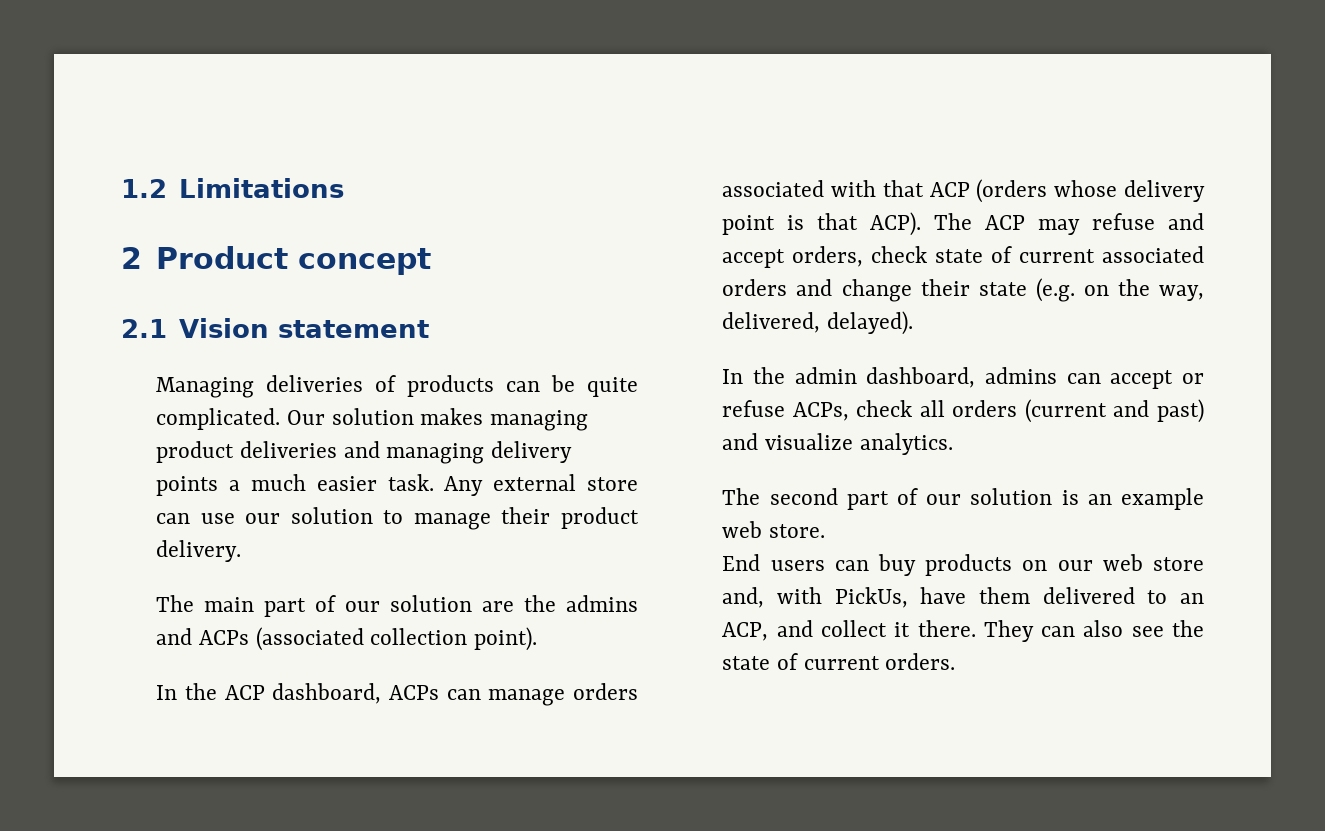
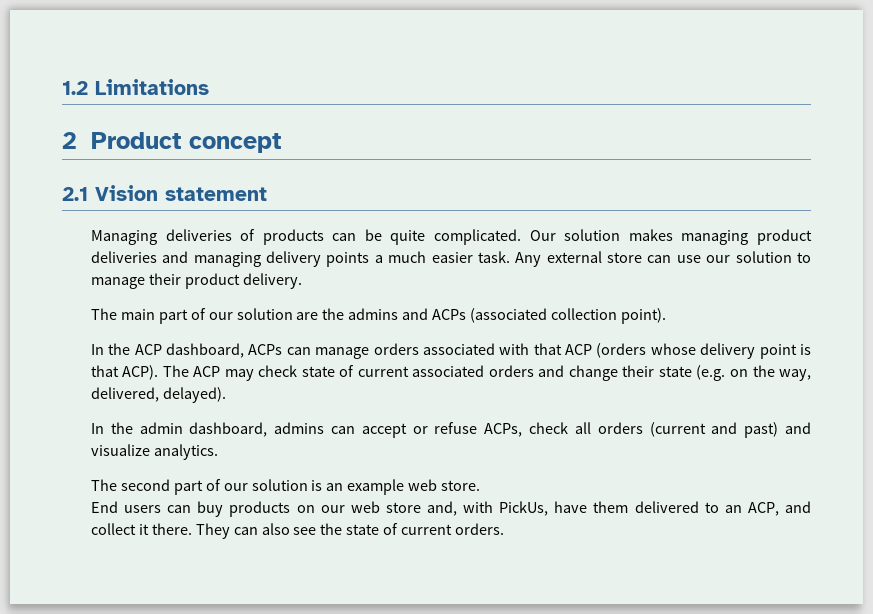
- The ACP may refuse and accept orders, check state of current associated orders and change their state (e.g. on the way, delivered, delayed).
+ The ACP may check state of current associated orders and change their state (e.g. on the way, delivered, delayed).

